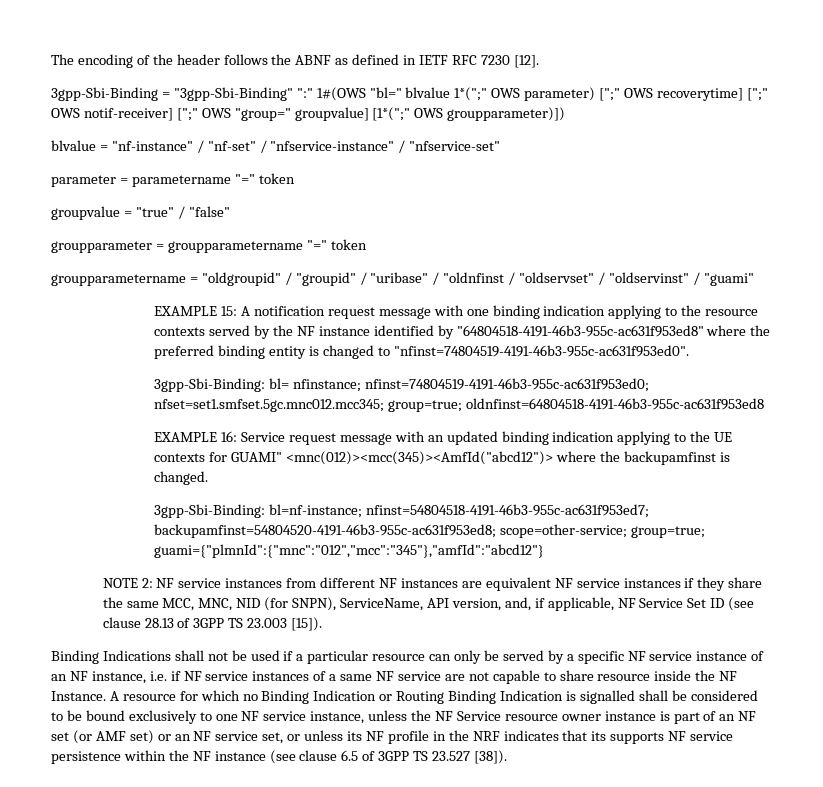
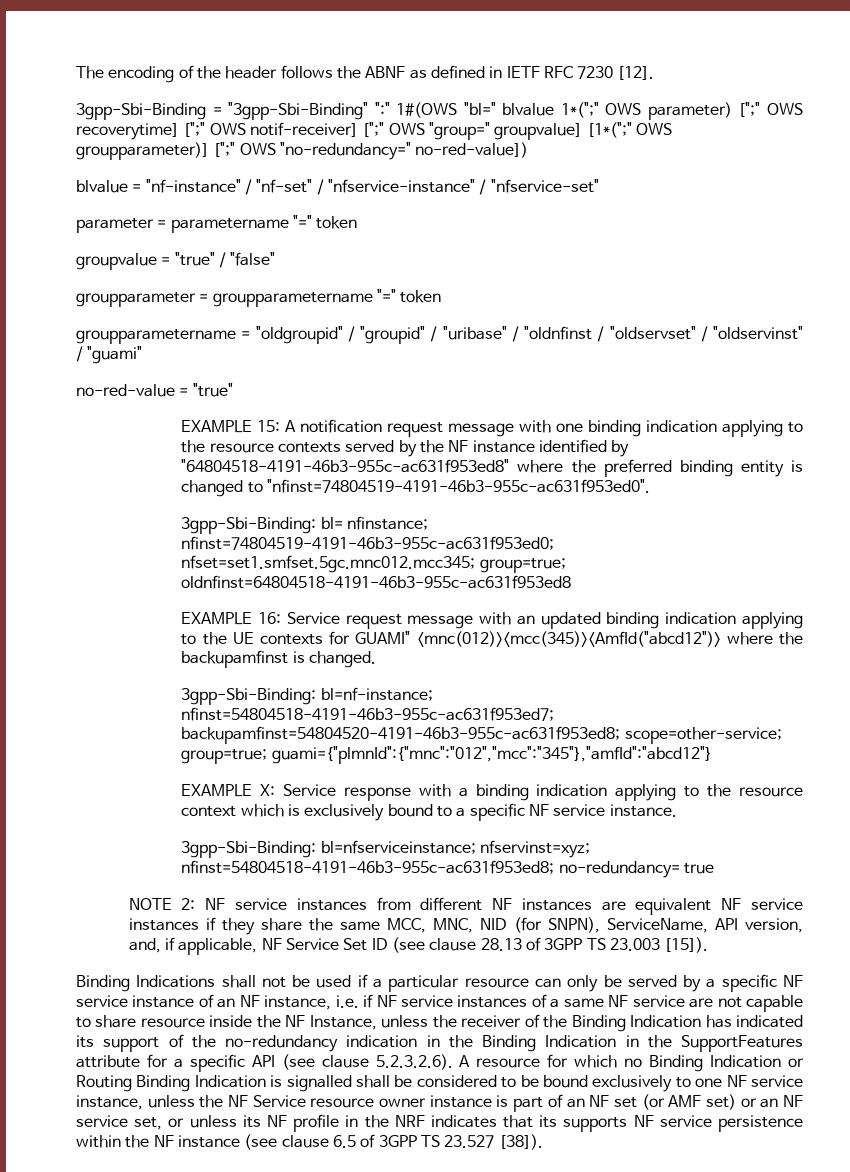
- 3gpp-Sbi-Binding = "3gpp-Sbi-Binding" ":" 1#(OWS "bl=" blvalue 1*(";" OWS parameter) [";" OWS recoverytime] [";" OWS notif-receiver] [";" OWS "group=" groupvalue] [1*(";" OWS groupparameter)])
+ 3gpp-Sbi-Binding = "3gpp-Sbi-Binding" ":" 1#(OWS "bl=" blvalue 1*(";" OWS parameter) [";" OWS recoverytime] [";" OWS notif-receiver] [";" OWS "group=" groupvalue] [1*(";" OWS groupparameter)] [";" OWS "no-redundancy=" no-red-value])
+ no-red-value = "true"
+ EXAMPLE X: Service response with a binding indication applying to the resource context which is exclusively bound to a specific NF service instance.
+ 3gpp-Sbi-Binding: bl=nfserviceinstance; nfservinst=xyz; nfinst=54804518-4191-46b3-955c-ac631f953ed8; no-redundancy= true
- Binding Indications shall not be used if a particular resource can only be served by a specific NF service instance of an NF instance, i.e. if NF service instances of a same NF service are not capable to share resource inside the NF Instance. A resource for which no Binding Indication or Routing Binding Indication is signalled shall be considered to be bound exclusively to one NF service instance, unless the NF Service resource owner instance is part of an NF set (or AMF set) or an NF service set, or unless its NF profile in the NRF indicates that its supports NF service persistence within the NF instance (see clause 6.5 of 3GPP TS 23.527 [38]).
+ Binding Indications shall not be used if a particular resource can only be served by a specific NF service instance of an NF instance, i.e. if NF service instances of a same NF service are not capable to share resource inside the NF Instance, unless the receiver of the Binding Indication has indicated its support of the no-redundancy indication in the Binding Indication in the SupportFeatures attribute for a specific API (see clause 5.2.3.2.6). A resource for which no Binding Indication or Routing Binding Indication is signalled shall be considered to be bound exclusively to one NF service instance, unless the NF Service resource owner instance is part of an NF set (or AMF set) or an NF service set, or unless its NF profile in the NRF indicates that its supports NF service persistence within the NF instance (see clause 6.5 of 3GPP TS 23.527 [38]).

